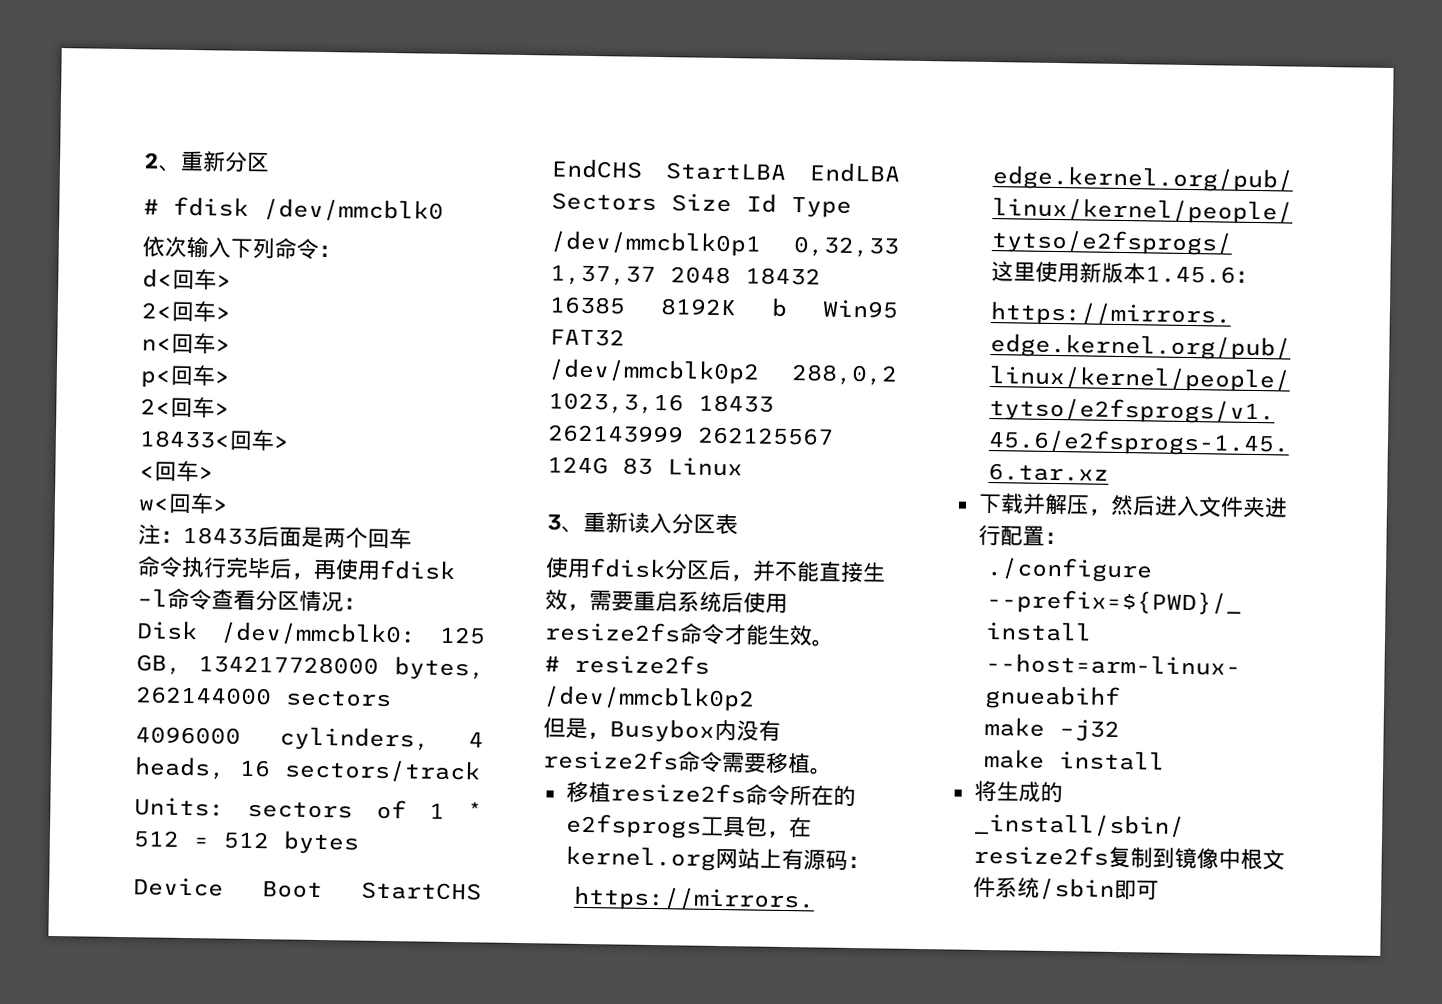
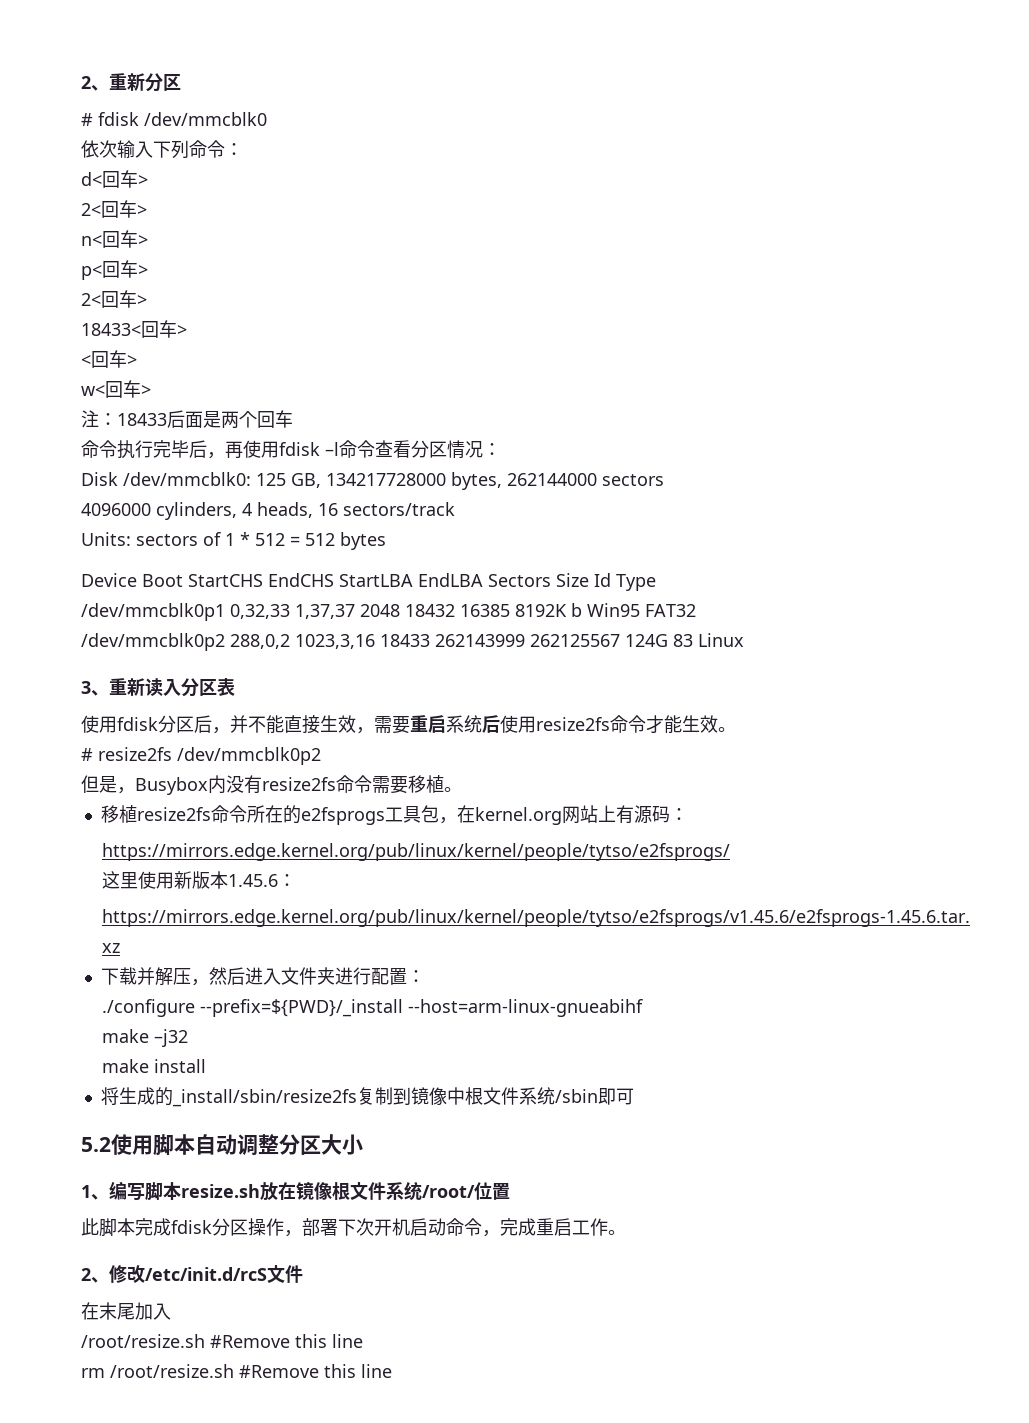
+ 5.2使用脚本自动调整分区大小
+ 1、编写脚本resize.sh放在镜像根文件系统/root/位置
+ 此脚本完成fdisk分区操作，部署下次开机启动命令，完成重启工作。
+ 2、修改/etc/init.d/rcS文件
+ 在末尾加入
+ /root/resize.sh #Remove this line
+ rm /root/resize.sh #Remove this line

